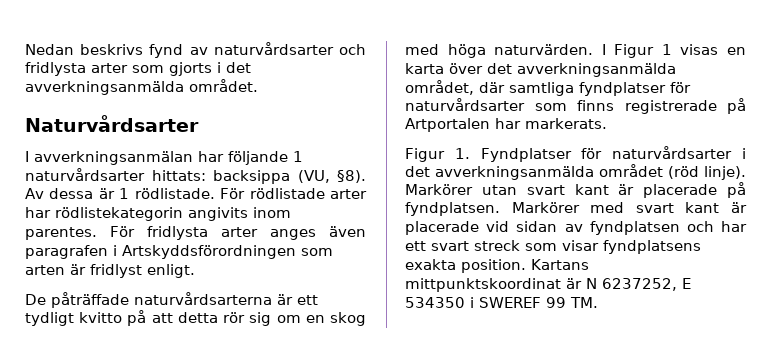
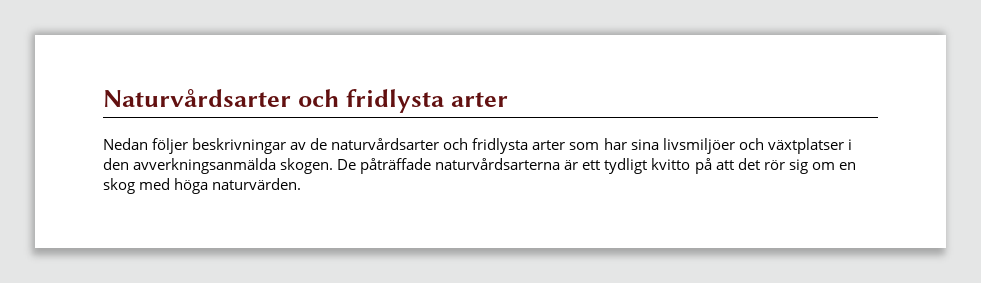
- Nedan beskrivs fynd av naturvårdsarter och fridlysta arter som gjorts i det avverkningsanmälda området.
- Naturvårdsarter
- I avverkningsanmälan har följande 1 naturvårdsarter hittats: backsippa (VU, §8). Av dessa är 1 rödlistade. För rödlistade arter har rödlistekategorin angivits inom parentes. För fridlysta arter anges även paragrafen i Artskyddsförordningen som arten är fridlyst enligt.
- De påträffade naturvårdsarterna är ett tydligt kvitto på att detta rör sig om en skog med höga naturvärden. I Figur 1 visas en karta över det avverkningsanmälda området, där samtliga fyndplatser för naturvårdsarter som finns registrerade på Artportalen har markerats.
- Figur 1. Fyndplatser för naturvårdsarter i det avverkningsanmälda området (röd linje). Markörer utan svart kant är placerade på fyndplatsen. Markörer med svart kant är placerade vid sidan av fyndplatsen och har ett svart streck som visar fyndplatsens exakta position. Kartans mittpunktskoordinat är N 6237252, E 534350 i SWEREF 99 TM.
+ Naturvårdsarter och fridlysta arter
+ Nedan följer beskrivningar av de naturvårdsarter och fridlysta arter som har sina livsmiljöer och växtplatser i den avverkningsanmälda skogen. De påträffade naturvårdsarterna är ett tydligt kvitto på att det rör sig om en skog med höga naturvärden.

